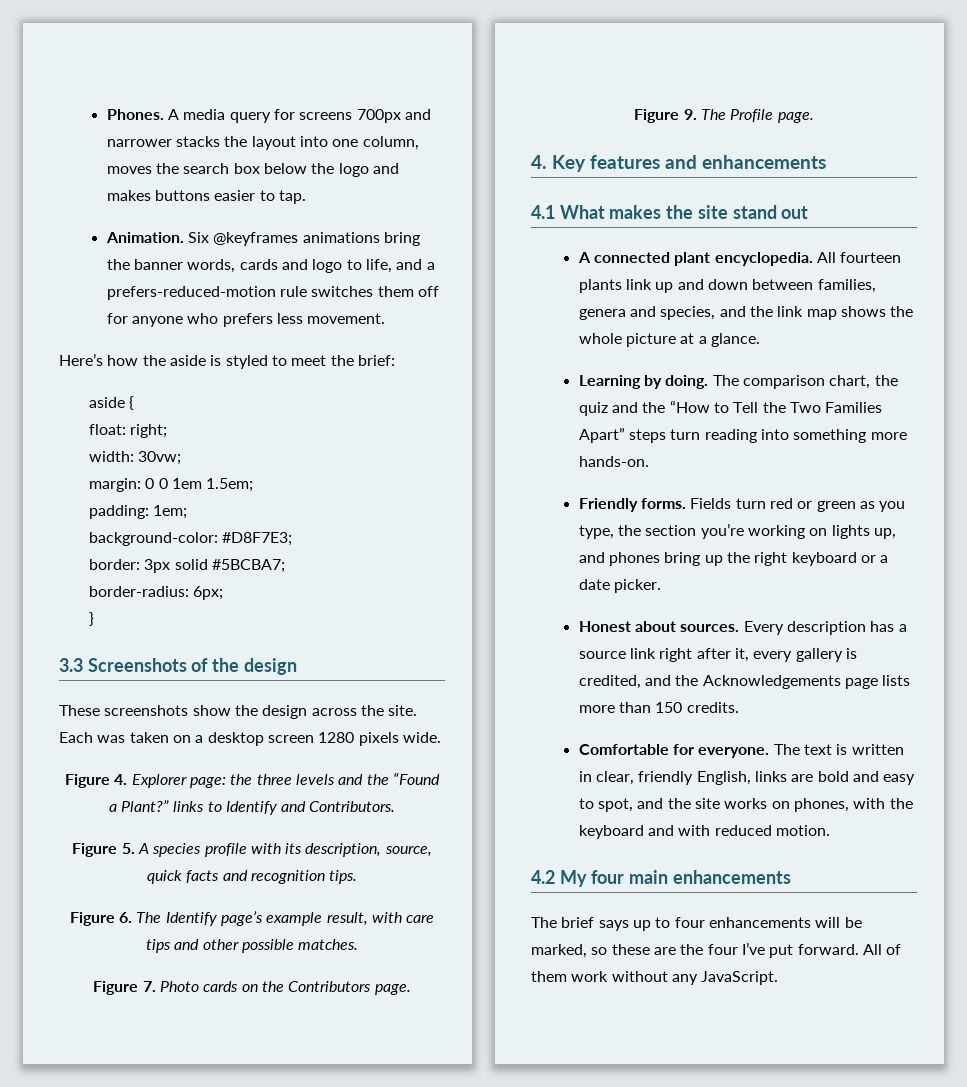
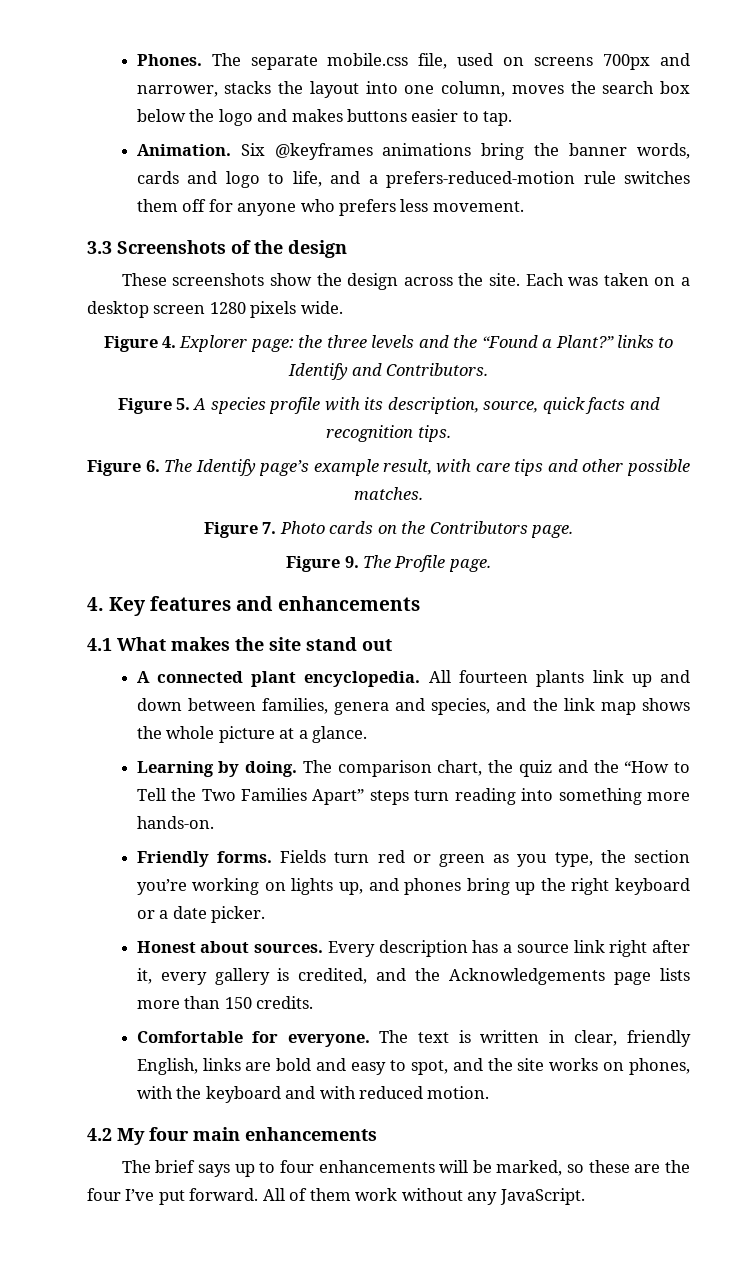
- A media query for screens 700px and narrower stacks the layout into one column, moves the search box below the logo and makes buttons easier to tap.
+ The separate mobile.css file, used on screens 700px and narrower, stacks the layout into one column, moves the search box below the logo and makes buttons easier to tap.
- Here’s how the aside is styled to meet the brief:
- aside {
- float: right;
- width: 30vw;
- margin: 0 0 1em 1.5em;
- padding: 1em;
- background-color: #D8F7E3;
- border: 3px solid #5BCBA7;
- border-radius: 6px;
- }

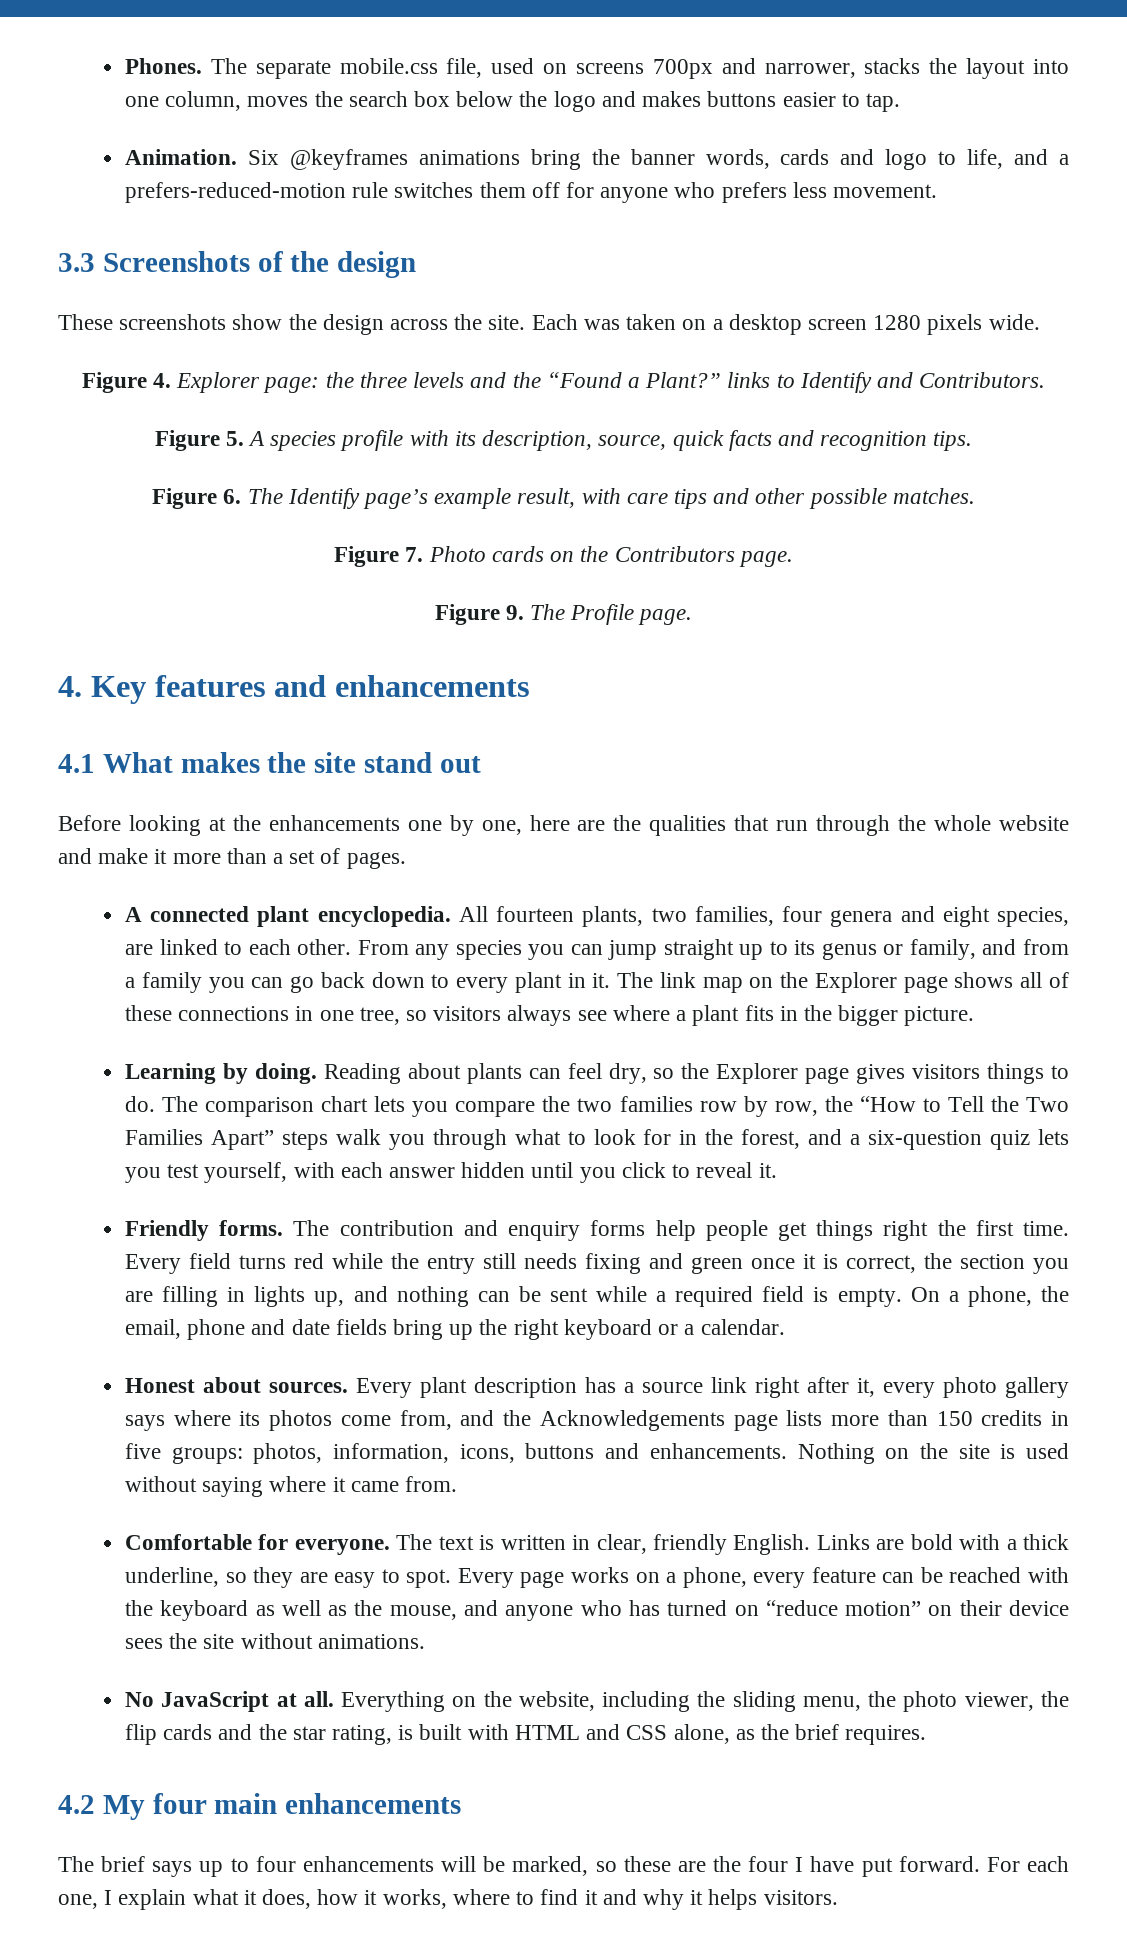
+ Before looking at the enhancements one by one, here are the qualities that run through the whole website and make it more than a set of pages.
- All fourteen plants link up and down between families, genera and species, and the link map shows the whole picture at a glance.
- Learning by doing. The comparison chart, the quiz and the “How to Tell the Two Families Apart” steps turn reading into something more hands-on.
- Friendly forms. Fields turn red or green as you type, the section you’re working on lights up, and phones bring up the right keyboard or a date picker.
+ All fourteen plants, two families, four genera and eight species, are linked to each other. From any species you can jump straight up to its genus or family, and from a family you can go back down to every plant in it. The link map on the Explorer page shows all of these connections in one tree, so visitors always see where a plant fits in the bigger picture.
+ Learning by doing. Reading about plants can feel dry, so the Explorer page gives visitors things to do. The comparison chart lets you compare the two families row by row, the “How to Tell the Two Families Apart” steps walk you through what to look for in the forest, and a six-question quiz lets you test yourself, with each answer hidden until you click to reveal it.
+ Friendly forms. The contribution and enquiry forms help people get things right the first time. Every field turns red while the entry still needs fixing and green once it is correct, the section you are filling in lights up, and nothing can be sent while a required field is empty. On a phone, the email, phone and date fields bring up the right keyboard or a calendar.
- Every description has a source link right after it, every gallery is credited, and the Acknowledgements page lists more than 150 credits.
+ Every plant description has a source link right after it, every photo gallery says where its photos come from, and the Acknowledgements page lists more than 150 credits in five groups: photos, information, icons, buttons and enhancements. Nothing on the site is used without saying where it came from.
- The text is written in clear, friendly English, links are bold and easy to spot, and the site works on phones, with the keyboard and with reduced motion.
+ The text is written in clear, friendly English. Links are bold with a thick underline, so they are easy to spot. Every page works on a phone, every feature can be reached with the keyboard as well as the mouse, and anyone who has turned on “reduce motion” on their device sees the site without animations.
+ No JavaScript at all. Everything on the website, including the sliding menu, the photo viewer, the flip cards and the star rating, is built with HTML and CSS alone, as the brief requires.
- The brief says up to four enhancements will be marked, so these are the four I’ve put forward. All of them work without any JavaScript.
+ The brief says up to four enhancements will be marked, so these are the four I have put forward. For each one, I explain what it does, how it works, where to find it and why it helps visitors.

